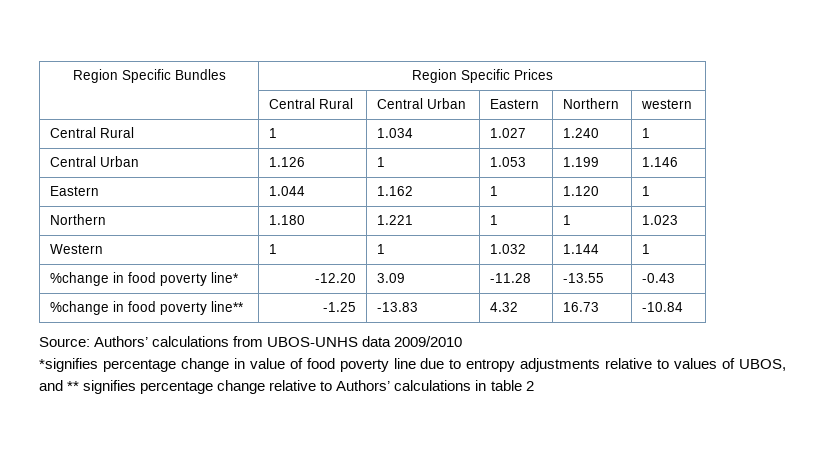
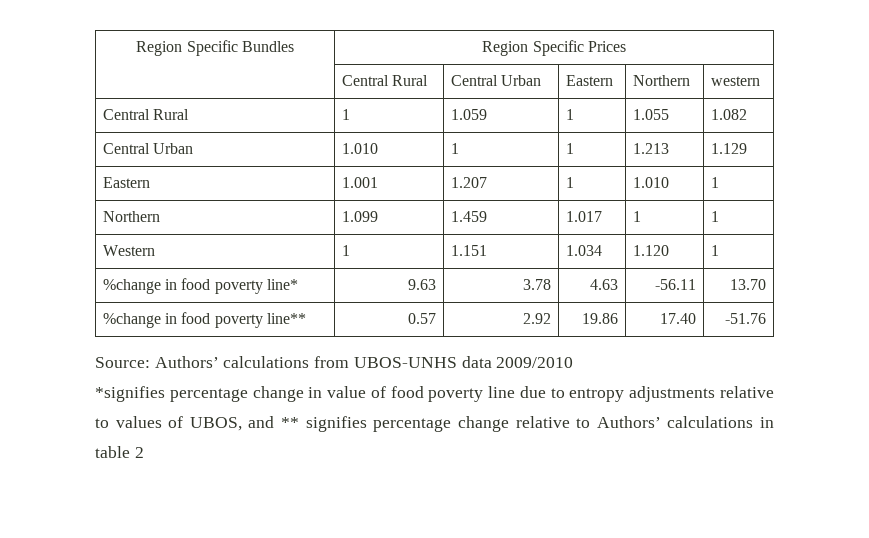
- Central Rural | 1 | 1.034 | 1.027 | 1.240 | 1
- Central Urban | 1.126 | 1 | 1.053 | 1.199 | 1.146
- Eastern | 1.044 | 1.162 | 1 | 1.120 | 1
+ Central Rural | 1 | 1.059 | 1 | 1.055 | 1.082
+ Central Urban | 1.010 | 1 | 1 | 1.213 | 1.129
+ Eastern | 1.001 | 1.207 | 1 | 1.010 | 1
- Northern | 1.180 | 1.221 | 1 | 1 | 1.023
+ Northern | 1.099 | 1.459 | 1.017 | 1 | 1
- Western | 1 | 1 | 1.032 | 1.144 | 1
+ Western | 1 | 1.151 | 1.034 | 1.120 | 1
- %change in food poverty line* | -12.20 | 3.09 | -11.28 | -13.55 | -0.43
+ %change in food poverty line* | 9.63 | 3.78 | 4.63 | -56.11 | 13.70
- %change in food poverty line** | -1.25 | -13.83 | 4.32 | 16.73 | -10.84
+ %change in food poverty line** | 0.57 | 2.92 | 19.86 | 17.40 | -51.76

